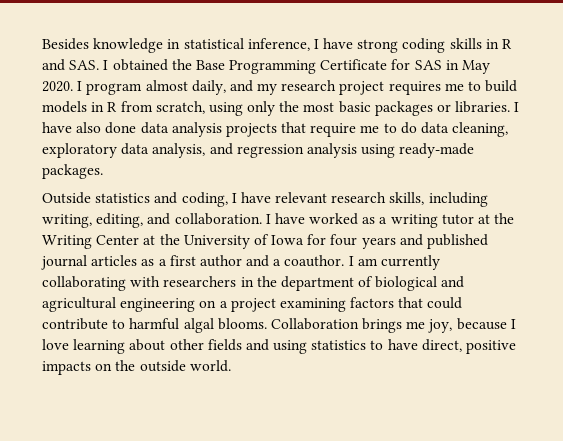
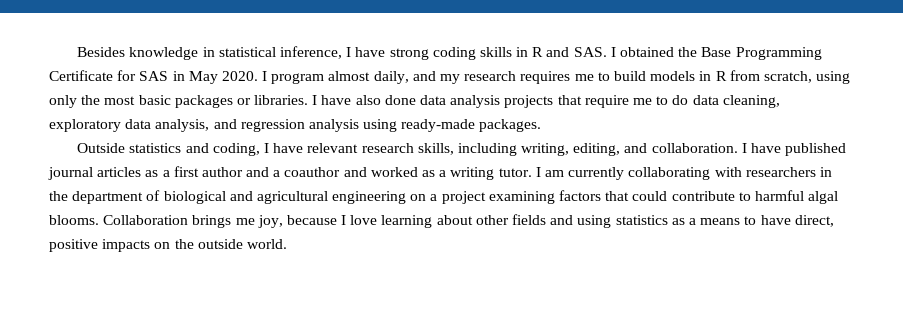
- I program almost daily, and my research project requires me to build models in R from scratch, using only the most basic packages or libraries.
+ I program almost daily, and my research requires me to build models in R from scratch, using only the most basic packages or libraries.
- I have worked as a writing tutor at the Writing Center at the University of Iowa for four years and published journal articles as a first author and a coauthor.
+ I have published journal articles as a first author and a coauthor and worked as a writing tutor.
- Collaboration brings me joy, because I love learning about other fields and using statistics to have direct, positive impacts on the outside world.
+ Collaboration brings me joy, because I love learning about other fields and using statistics as a means to have direct, positive impacts on the outside world.

